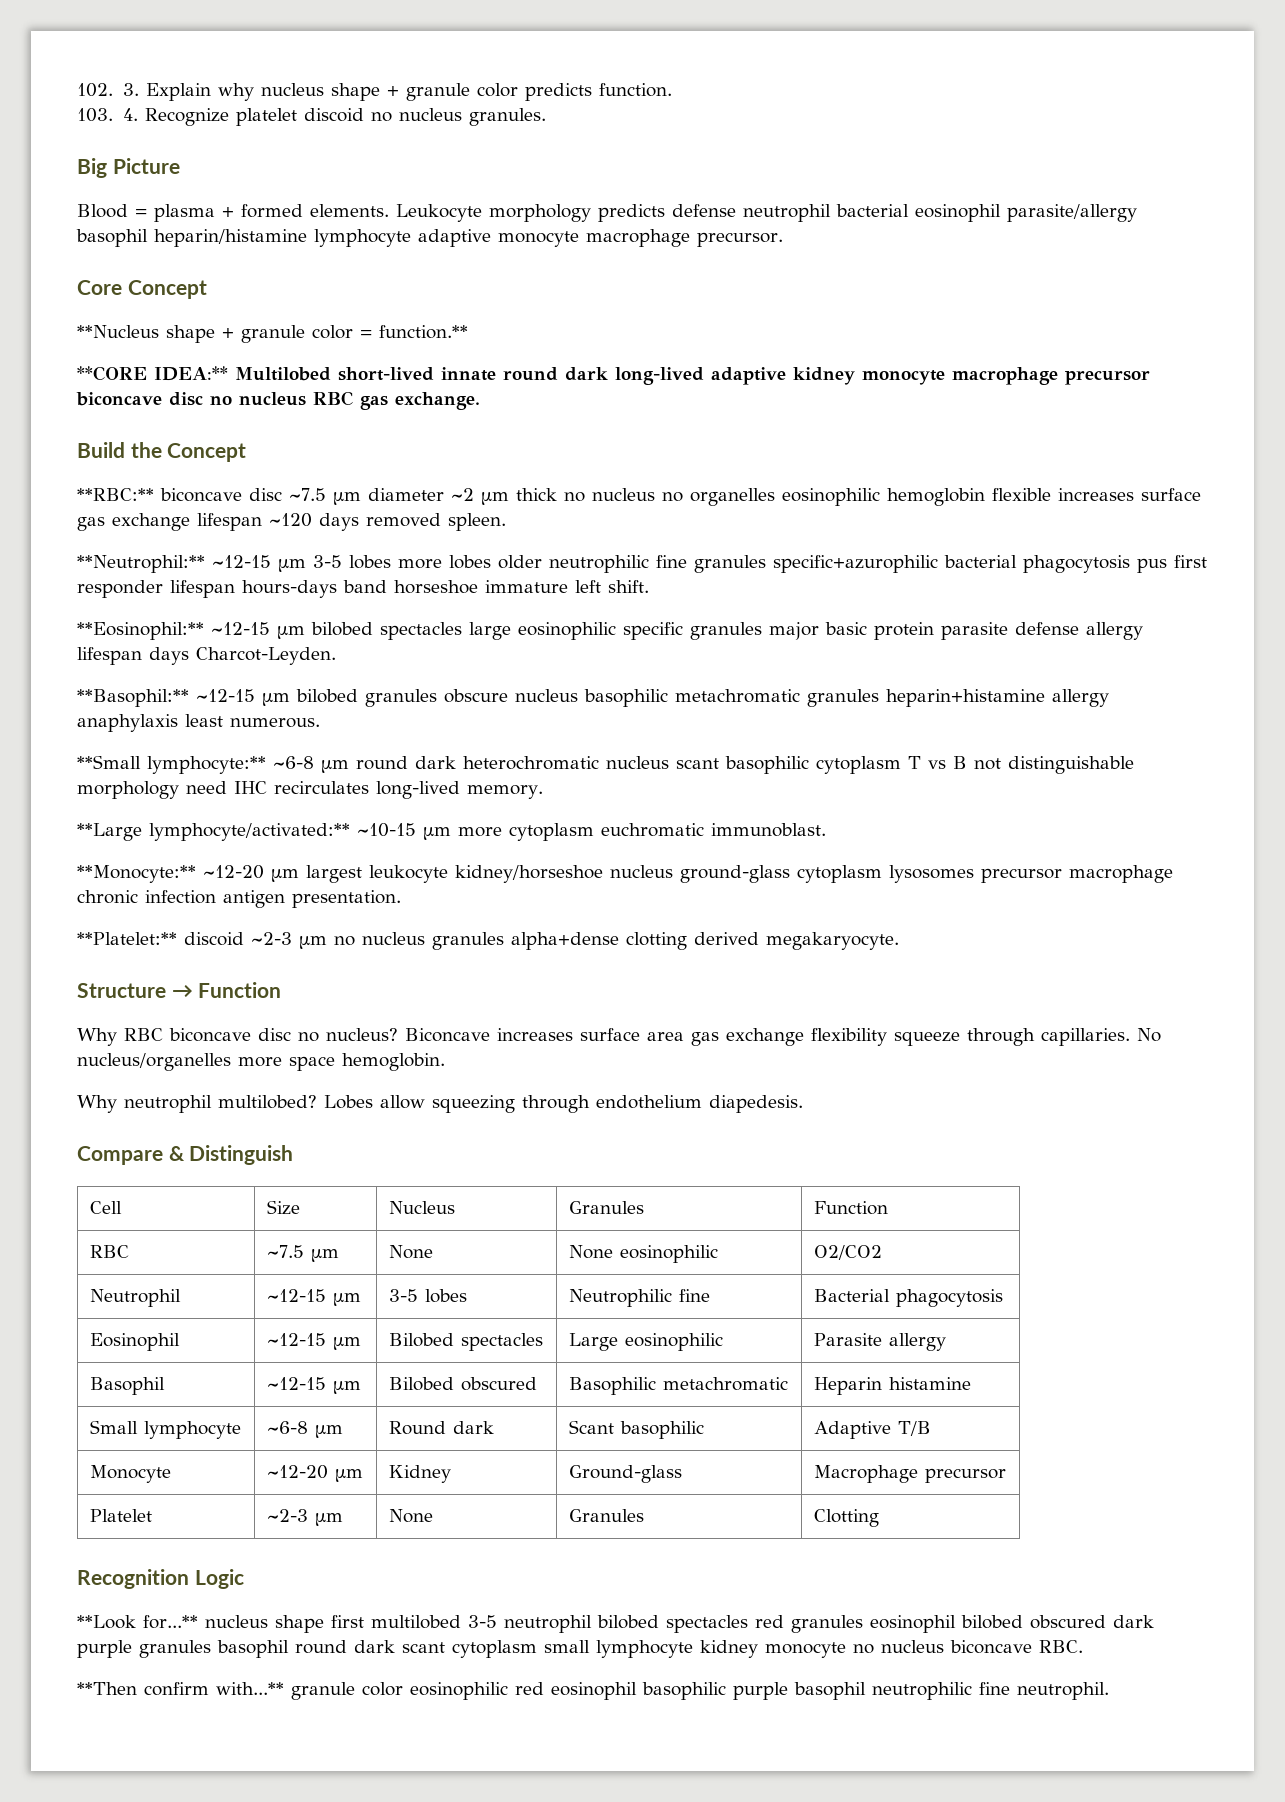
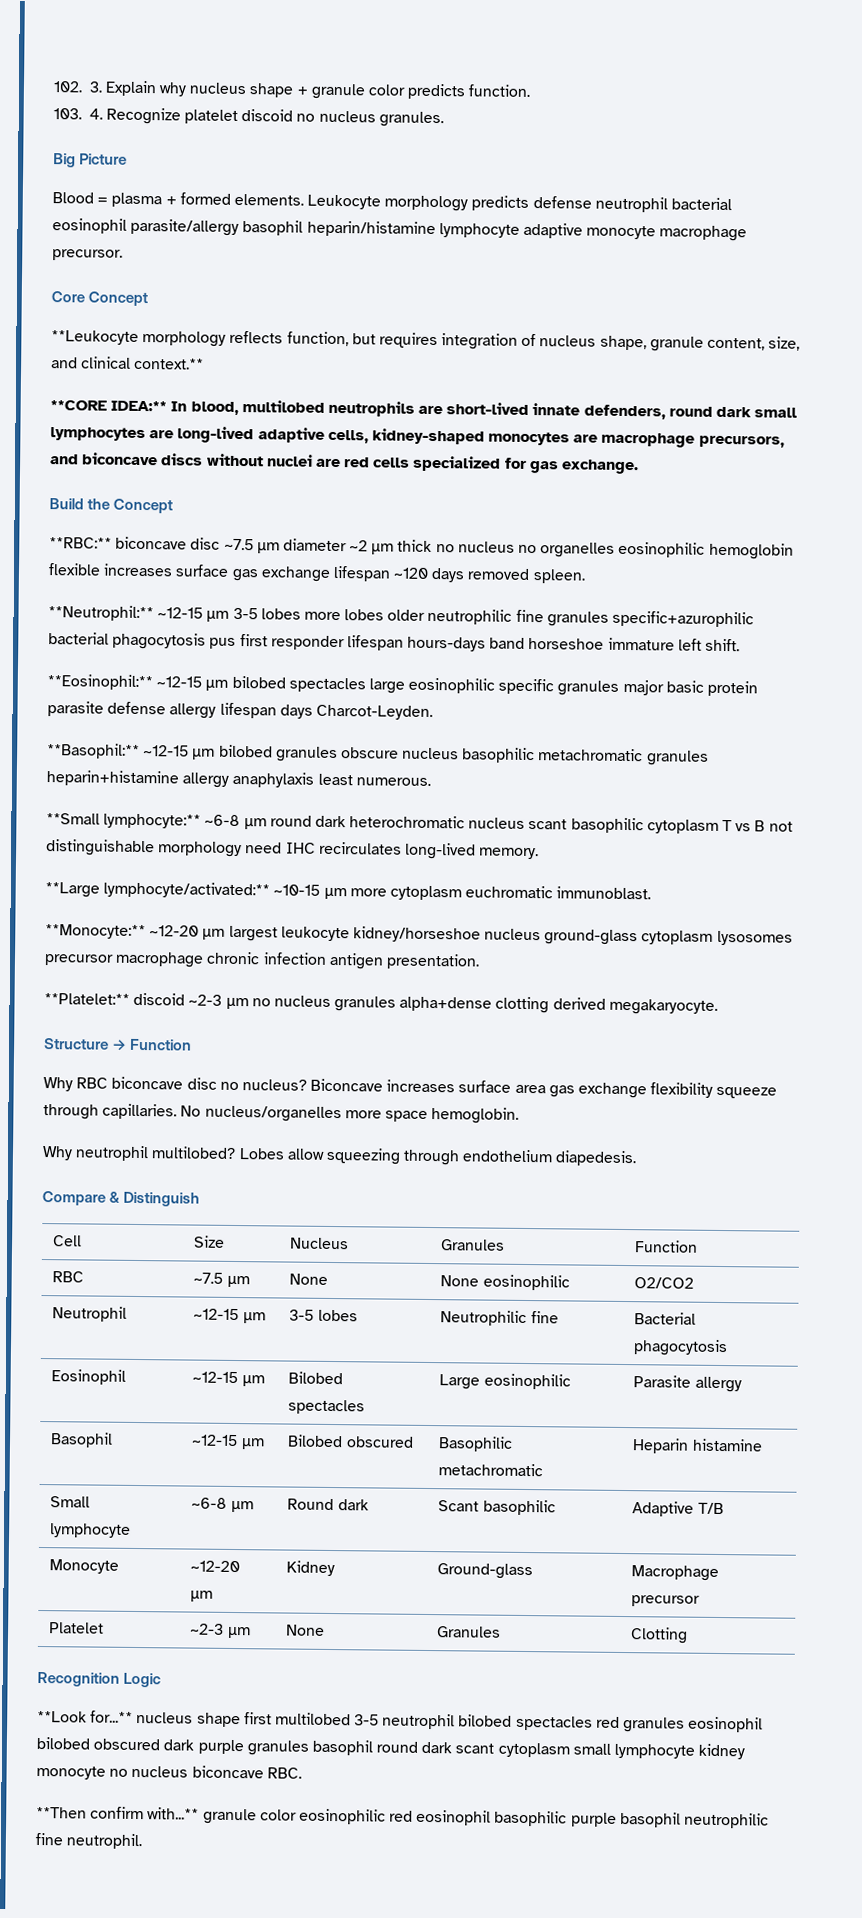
- **Nucleus shape + granule color = function.**
- **CORE IDEA:** Multilobed short-lived innate round dark long-lived adaptive kidney monocyte macrophage precursor biconcave disc no nucleus RBC gas exchange.
+ **Leukocyte morphology reflects function, but requires integration of nucleus shape, granule content, size, and clinical context.**
+ **CORE IDEA:** In blood, multilobed neutrophils are short-lived innate defenders, round dark small lymphocytes are long-lived adaptive cells, kidney-shaped monocytes are macrophage precursors, and biconcave discs without nuclei are red cells specialized for gas exchange.

